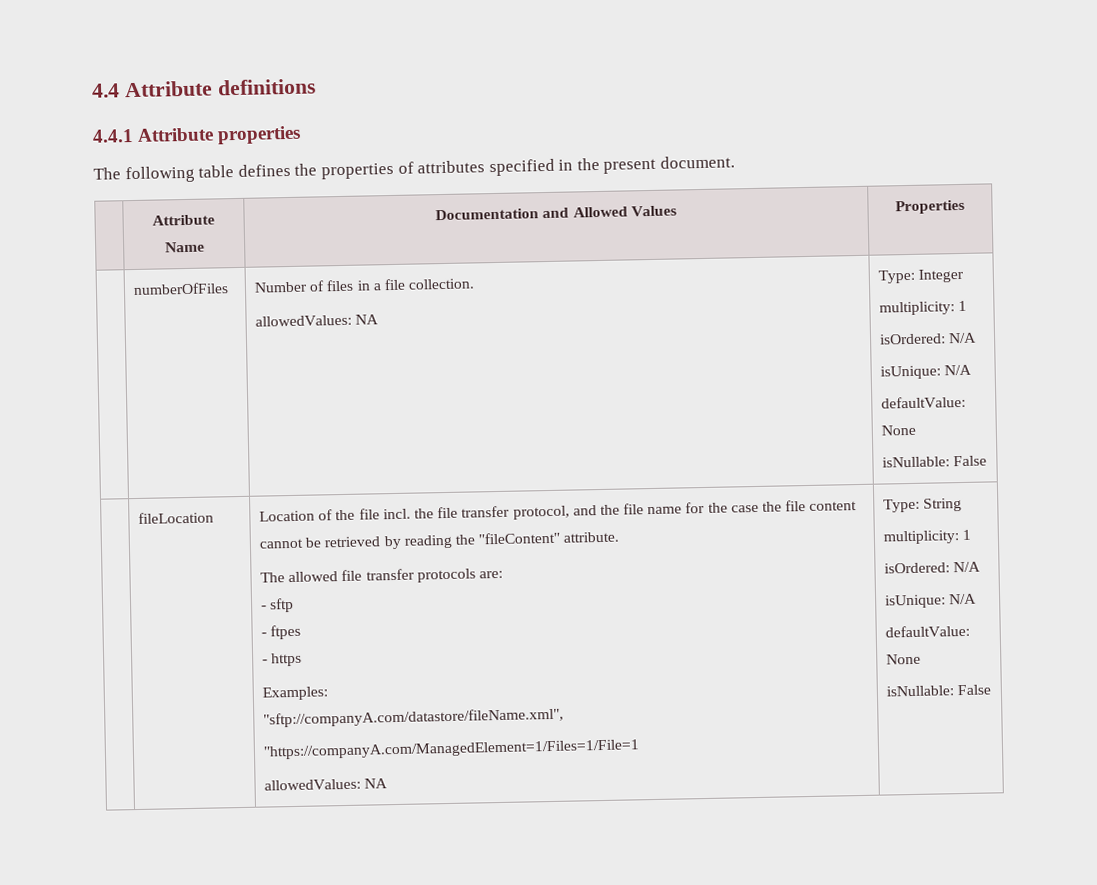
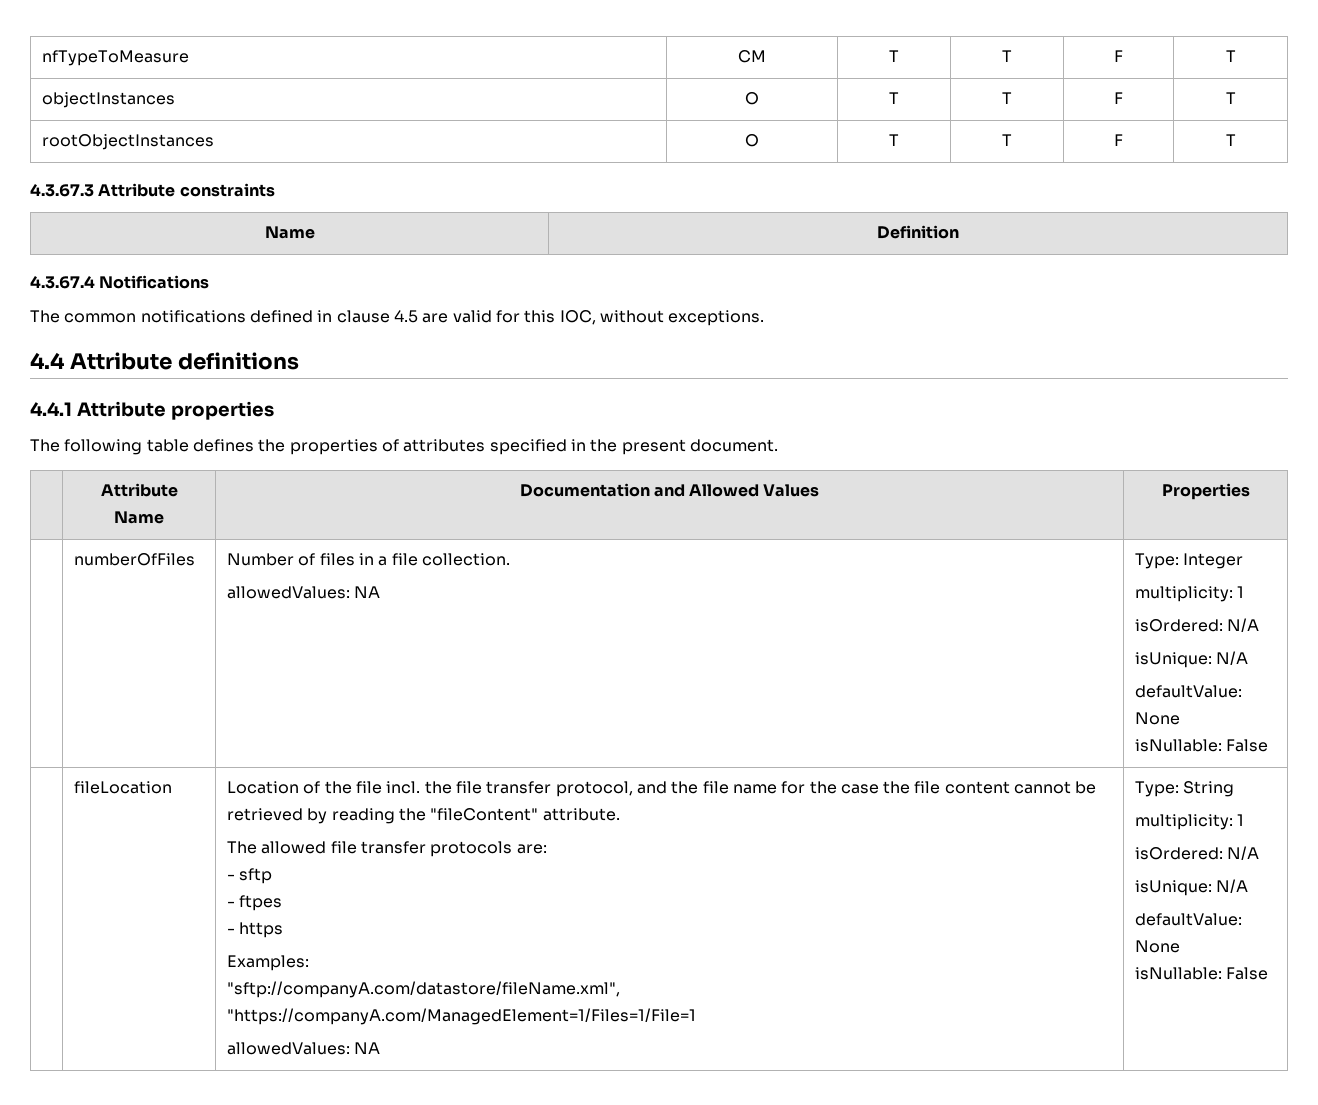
+ nfTypeToMeasure | CM | T | T | F | T
+ objectInstances | O | T | T | F | T
+ rootObjectInstances | O | T | T | F | T
+ 4.3.67.3 Attribute constraints
+ Name | Definition
+ 4.3.67.4 Notifications
+ The common notifications defined in clause 4.5 are valid for this IOC, without exceptions.

